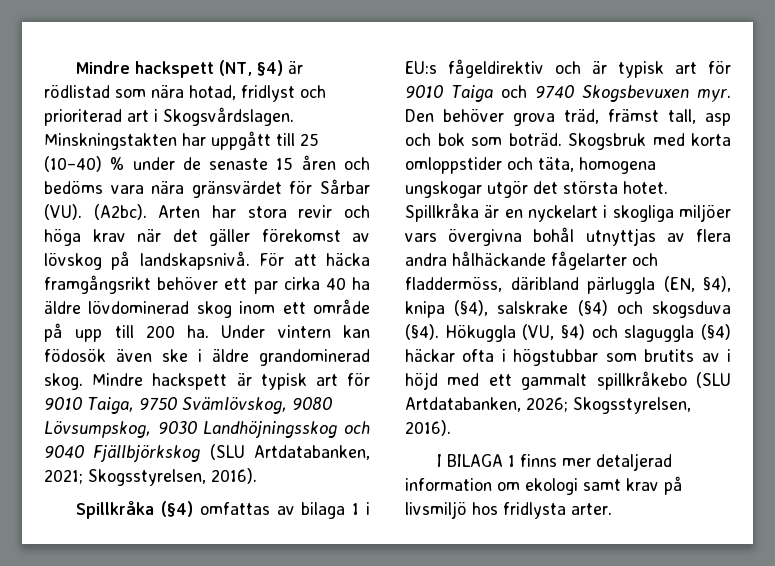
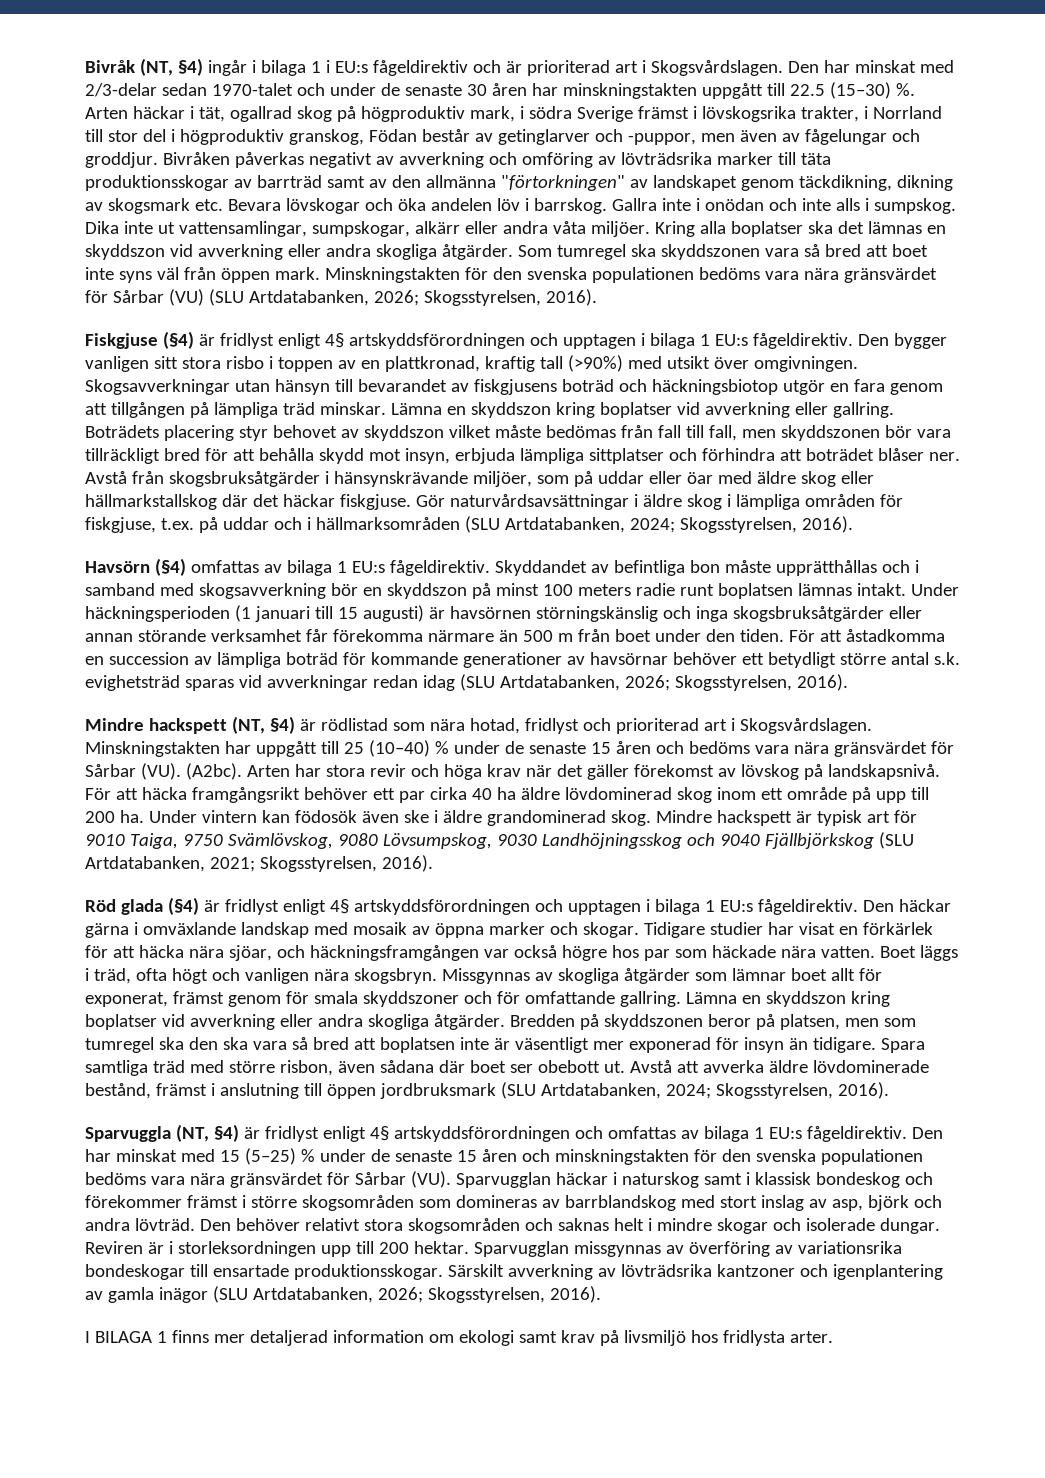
+ Bivråk (NT, §4) ingår i bilaga 1 i EU:s fågeldirektiv och är prioriterad art i Skogsvårdslagen. Den har minskat med 2/3-delar sedan 1970-talet och under de senaste 30 åren har minskningstakten uppgått till 22.5 (15–30) %. Arten häckar i tät, ogallrad skog på högproduktiv mark, i södra Sverige främst i lövskogsrika trakter, i Norrland till stor del i högproduktiv granskog, Födan består av getinglarver och -puppor, men även av fågelungar och groddjur. Bivråken påverkas negativt av avverkning och omföring av lövträdsrika marker till täta produktionsskogar av barrträd samt av den allmänna "förtorkningen" av landskapet genom täckdikning, dikning av skogsmark etc. Bevara lövskogar och öka andelen löv i barrskog. Gallra inte i onödan och inte alls i sumpskog. Dika inte ut vattensamlingar, sumpskogar, alkärr eller andra våta miljöer. Kring alla boplatser ska det lämnas en skyddszon vid avverkning eller andra skogliga åtgärder. Som tumregel ska skyddszonen vara så bred att boet inte syns väl från öppen mark. Minskningstakten för den svenska populationen bedöms vara nära gränsvärdet för Sårbar (VU) (SLU Artdatabanken, 2026; Skogsstyrelsen, 2016).
+ Fiskgjuse (§4) är fridlyst enligt 4§ artskyddsförordningen och upptagen i bilaga 1 EU:s fågeldirektiv. Den bygger vanligen sitt stora risbo i toppen av en plattkronad, kraftig tall (>90%) med utsikt över omgivningen. Skogsavverkningar utan hänsyn till bevarandet av fiskgjusens boträd och häckningsbiotop utgör en fara genom att tillgången på lämpliga träd minskar. Lämna en skyddszon kring boplatser vid avverkning eller gallring. Boträdets placering styr behovet av skyddszon vilket måste bedömas från fall till fall, men skyddszonen bör vara tillräckligt bred för att behålla skydd mot insyn, erbjuda lämpliga sittplatser och förhindra att boträdet blåser ner. Avstå från skogsbruksåtgärder i hänsynskrävande miljöer, som på uddar eller öar med äldre skog eller hällmarkstallskog där det häckar fiskgjuse. Gör naturvårdsavsättningar i äldre skog i lämpliga områden för fiskgjuse, t.ex. på uddar och i hällmarksområden (SLU Artdatabanken, 2024; Skogsstyrelsen, 2016).
+ Havsörn (§4) omfattas av bilaga 1 EU:s fågeldirektiv. Skyddandet av befintliga bon måste upprätthållas och i samband med skogsavverkning bör en skyddszon på minst 100 meters radie runt boplatsen lämnas intakt. Under häckningsperioden (1 januari till 15 augusti) är havsörnen störningskänslig och inga skogsbruksåtgärder eller annan störande verksamhet får förekomma närmare än 500 m från boet under den tiden. För att åstadkomma en succession av lämpliga boträd för kommande generationer av havsörnar behöver ett betydligt större antal s.k. evighetsträd sparas vid avverkningar redan idag (SLU Artdatabanken, 2026; Skogsstyrelsen, 2016).
- Spillkråka (§4) omfattas av bilaga 1 i EU:s fågeldirektiv och är typisk art för 9010 Taiga och 9740 Skogsbevuxen myr. Den behöver grova träd, främst tall, asp och bok som boträd. Skogsbruk med korta omloppstider och täta, homogena ungskogar utgör det största hotet. Spillkråka är en nyckelart i skogliga miljöer vars övergivna bohål utnyttjas av flera andra hålhäckande fågelarter och fladdermöss, däribland pärluggla (EN, §4), knipa (§4), salskrake (§4) och skogsduva (§4). Hökuggla (VU, §4) och slaguggla (§4) häckar ofta i högstubbar som brutits av i höjd med ett gammalt spillkråkebo (SLU Artdatabanken, 2026; Skogsstyrelsen, 2016).
+ Röd glada (§4) är fridlyst enligt 4§ artskyddsförordningen och upptagen i bilaga 1 EU:s fågeldirektiv. Den häckar gärna i omväxlande landskap med mosaik av öppna marker och skogar. Tidigare studier har visat en förkärlek för att häcka nära sjöar, och häckningsframgången var också högre hos par som häckade nära vatten. Boet läggs i träd, ofta högt och vanligen nära skogsbryn. Missgynnas av skogliga åtgärder som lämnar boet allt för exponerat, främst genom för smala skyddszoner och för omfattande gallring. Lämna en skyddszon kring boplatser vid avverkning eller andra skogliga åtgärder. Bredden på skyddszonen beror på platsen, men som tumregel ska den ska vara så bred att boplatsen inte är väsentligt mer exponerad för insyn än tidigare. Spara samtliga träd med större risbon, även sådana där boet ser obebott ut. Avstå att avverka äldre lövdominerade bestånd, främst i anslutning till öppen jordbruksmark (SLU Artdatabanken, 2024; Skogsstyrelsen, 2016).
+ Sparvuggla (NT, §4) är fridlyst enligt 4§ artskyddsförordningen och omfattas av bilaga 1 EU:s fågeldirektiv. Den har minskat med 15 (5–25) % under de senaste 15 åren och minskningstakten för den svenska populationen bedöms vara nära gränsvärdet för Sårbar (VU). Sparvugglan häckar i naturskog samt i klassisk bondeskog och förekommer främst i större skogsområden som domineras av barrblandskog med stort inslag av asp, björk och andra lövträd. Den behöver relativt stora skogsområden och saknas helt i mindre skogar och isolerade dungar. Reviren är i storleksordningen upp till 200 hektar. Sparvugglan missgynnas av överföring av variationsrika bondeskogar till ensartade produktionsskogar. Särskilt avverkning av lövträdsrika kantzoner och igenplantering av gamla inägor (SLU Artdatabanken, 2026; Skogsstyrelsen, 2016).

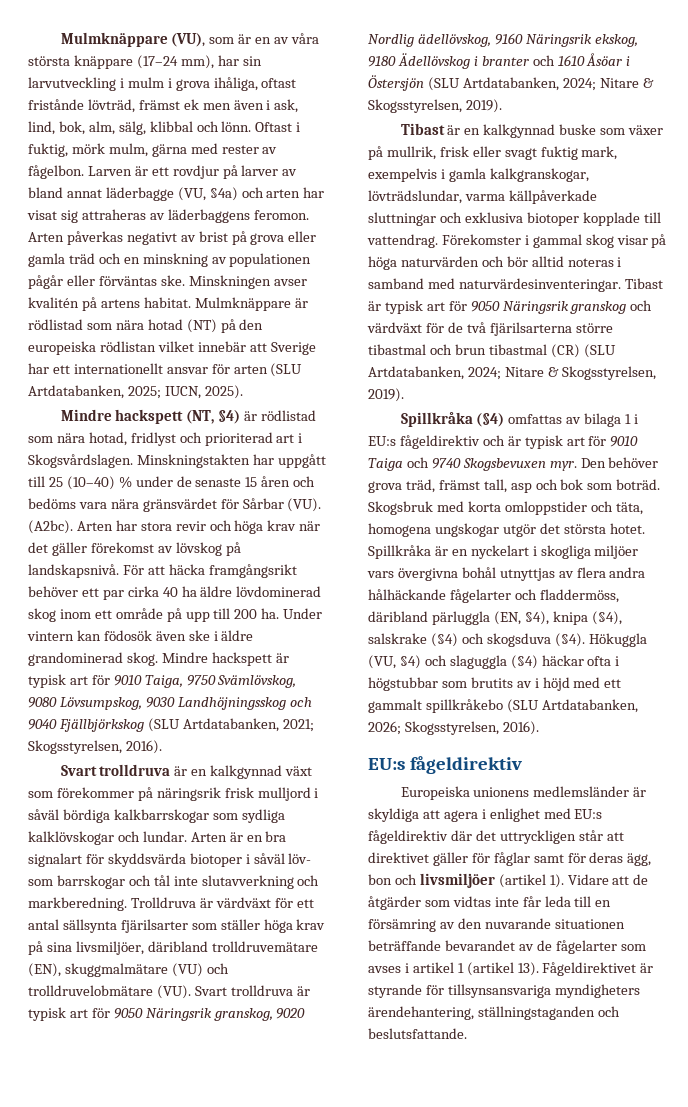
- Bivråk (NT, §4) ingår i bilaga 1 i EU:s fågeldirektiv och är prioriterad art i Skogsvårdslagen. Den har minskat med 2/3-delar sedan 1970-talet och under de senaste 30 åren har minskningstakten uppgått till 22.5 (15–30) %. Arten häckar i tät, ogallrad skog på högproduktiv mark, i södra Sverige främst i lövskogsrika trakter, i Norrland till stor del i högproduktiv granskog, Födan består av getinglarver och -puppor, men även av fågelungar och groddjur. Bivråken påverkas negativt av avverkning och omföring av lövträdsrika marker till täta produktionsskogar av barrträd samt av den allmänna "förtorkningen" av landskapet genom täckdikning, dikning av skogsmark etc. Bevara lövskogar och öka andelen löv i barrskog. Gallra inte i onödan och inte alls i sumpskog. Dika inte ut vattensamlingar, sumpskogar, alkärr eller andra våta miljöer. Kring alla boplatser ska det lämnas en skyddszon vid avverkning eller andra skogliga åtgärder. Som tumregel ska skyddszonen vara så bred att boet inte syns väl från öppen mark. Minskningstakten för den svenska populationen bedöms vara nära gränsvärdet för Sårbar (VU) (SLU Artdatabanken, 2026; Skogsstyrelsen, 2016).
- Fiskgjuse (§4) är fridlyst enligt 4§ artskyddsförordningen och upptagen i bilaga 1 EU:s fågeldirektiv. Den bygger vanligen sitt stora risbo i toppen av en plattkronad, kraftig tall (>90%) med utsikt över omgivningen. Skogsavverkningar utan hänsyn till bevarandet av fiskgjusens boträd och häckningsbiotop utgör en fara genom att tillgången på lämpliga träd minskar. Lämna en skyddszon kring boplatser vid avverkning eller gallring. Boträdets placering styr behovet av skyddszon vilket måste bedömas från fall till fall, men skyddszonen bör vara tillräckligt bred för att behålla skydd mot insyn, erbjuda lämpliga sittplatser och förhindra att boträdet blåser ner. Avstå från skogsbruksåtgärder i hänsynskrävande miljöer, som på uddar eller öar med äldre skog eller hällmarkstallskog där det häckar fiskgjuse. Gör naturvårdsavsättningar i äldre skog i lämpliga områden för fiskgjuse, t.ex. på uddar och i hällmarksområden (SLU Artdatabanken, 2024; Skogsstyrelsen, 2016).
- Havsörn (§4) omfattas av bilaga 1 EU:s fågeldirektiv. Skyddandet av befintliga bon måste upprätthållas och i samband med skogsavverkning bör en skyddszon på minst 100 meters radie runt boplatsen lämnas intakt. Under häckningsperioden (1 januari till 15 augusti) är havsörnen störningskänslig och inga skogsbruksåtgärder eller annan störande verksamhet får förekomma närmare än 500 m från boet under den tiden. För att åstadkomma en succession av lämpliga boträd för kommande generationer av havsörnar behöver ett betydligt större antal s.k. evighetsträd sparas vid avverkningar redan idag (SLU Artdatabanken, 2026; Skogsstyrelsen, 2016).
+ Mulmknäppare (VU), som är en av våra största knäppare (17–24 mm), har sin larvutveckling i mulm i grova ihåliga, oftast fristånde lövträd, främst ek men även i ask, lind, bok, alm, sälg, klibbal och lönn. Oftast i fuktig, mörk mulm, gärna med rester av fågelbon. Larven är ett rovdjur på larver av bland annat läderbagge (VU, §4a) och arten har visat sig attraheras av läderbaggens feromon. Arten påverkas negativt av brist på grova eller gamla träd och en minskning av populationen pågår eller förväntas ske. Minskningen avser kvalitén på artens habitat. Mulmknäppare är rödlistad som nära hotad (NT) på den europeiska rödlistan vilket innebär att Sverige har ett internationellt ansvar för arten (SLU Artdatabanken, 2025; IUCN, 2025).
- Röd glada (§4) är fridlyst enligt 4§ artskyddsförordningen och upptagen i bilaga 1 EU:s fågeldirektiv. Den häckar gärna i omväxlande landskap med mosaik av öppna marker och skogar. Tidigare studier har visat en förkärlek för att häcka nära sjöar, och häckningsframgången var också högre hos par som häckade nära vatten. Boet läggs i träd, ofta högt och vanligen nära skogsbryn. Missgynnas av skogliga åtgärder som lämnar boet allt för exponerat, främst genom för smala skyddszoner och för omfattande gallring. Lämna en skyddszon kring boplatser vid avverkning eller andra skogliga åtgärder. Bredden på skyddszonen beror på platsen, men som tumregel ska den ska vara så bred att boplatsen inte är väsentligt mer exponerad för insyn än tidigare. Spara samtliga träd med större risbon, även sådana där boet ser obebott ut. Avstå att avverka äldre lövdominerade bestånd, främst i anslutning till öppen jordbruksmark (SLU Artdatabanken, 2024; Skogsstyrelsen, 2016).
- Sparvuggla (NT, §4) är fridlyst enligt 4§ artskyddsförordningen och omfattas av bilaga 1 EU:s fågeldirektiv. Den har minskat med 15 (5–25) % under de senaste 15 åren och minskningstakten för den svenska populationen bedöms vara nära gränsvärdet för Sårbar (VU). Sparvugglan häckar i naturskog samt i klassisk bondeskog och förekommer främst i större skogsområden som domineras av barrblandskog med stort inslag av asp, björk och andra lövträd. Den behöver relativt stora skogsområden och saknas helt i mindre skogar och isolerade dungar. Reviren är i storleksordningen upp till 200 hektar. Sparvugglan missgynnas av överföring av variationsrika bondeskogar till ensartade produktionsskogar. Särskilt avverkning av lövträdsrika kantzoner och igenplantering av gamla inägor (SLU Artdatabanken, 2026; Skogsstyrelsen, 2016).
- I BILAGA 1 finns mer detaljerad information om ekologi samt krav på livsmiljö hos fridlysta arter.
+ Svart trolldruva är en kalkgynnad växt som förekommer på näringsrik frisk mulljord i såväl bördiga kalkbarrskogar som sydliga kalklövskogar och lundar. Arten är en bra signalart för skyddsvärda biotoper i såväl löv- som barrskogar och tål inte slutavverkning och markberedning. Trolldruva är värdväxt för ett antal sällsynta fjärilsarter som ställer höga krav på sina livsmiljöer, däribland trolldruvemätare (EN), skuggmalmätare (VU) och trolldruvelobmätare (VU). Svart trolldruva är typisk art för 9050 Näringsrik granskog, 9020 Nordlig ädellövskog, 9160 Näringsrik ekskog, 9180 Ädellövskog i branter och 1610 Åsöar i Östersjön (SLU Artdatabanken, 2024; Nitare & Skogsstyrelsen, 2019).
+ Tibast är en kalkgynnad buske som växer på mullrik, frisk eller svagt fuktig mark, exempelvis i gamla kalkgranskogar, lövträdslundar, varma källpåverkade sluttningar och exklusiva biotoper kopplade till vattendrag. Förekomster i gammal skog visar på höga naturvärden och bör alltid noteras i samband med naturvärdesinventeringar. Tibast är typisk art för 9050 Näringsrik granskog och värdväxt för de två fjärilsarterna större tibastmal och brun tibastmal (CR) (SLU Artdatabanken, 2024; Nitare & Skogsstyrelsen, 2019).
+ Spillkråka (§4) omfattas av bilaga 1 i EU:s fågeldirektiv och är typisk art för 9010 Taiga och 9740 Skogsbevuxen myr. Den behöver grova träd, främst tall, asp och bok som boträd. Skogsbruk med korta omloppstider och täta, homogena ungskogar utgör det största hotet. Spillkråka är en nyckelart i skogliga miljöer vars övergivna bohål utnyttjas av flera andra hålhäckande fågelarter och fladdermöss, däribland pärluggla (EN, §4), knipa (§4), salskrake (§4) och skogsduva (§4). Hökuggla (VU, §4) och slaguggla (§4) häckar ofta i högstubbar som brutits av i höjd med ett gammalt spillkråkebo (SLU Artdatabanken, 2026; Skogsstyrelsen, 2016).
+ EU:s fågeldirektiv
+ Europeiska unionens medlemsländer är skyldiga att agera i enlighet med EU:s fågeldirektiv där det uttryckligen står att direktivet gäller för fåglar samt för deras ägg, bon och livsmiljöer (artikel 1). Vidare att de åtgärder som vidtas inte får leda till en försämring av den nuvarande situationen beträffande bevarandet av de fågelarter som avses i artikel 1 (artikel 13). Fågeldirektivet är styrande för tillsynsansvariga myndigheters ärendehantering, ställningstaganden och beslutsfattande.

